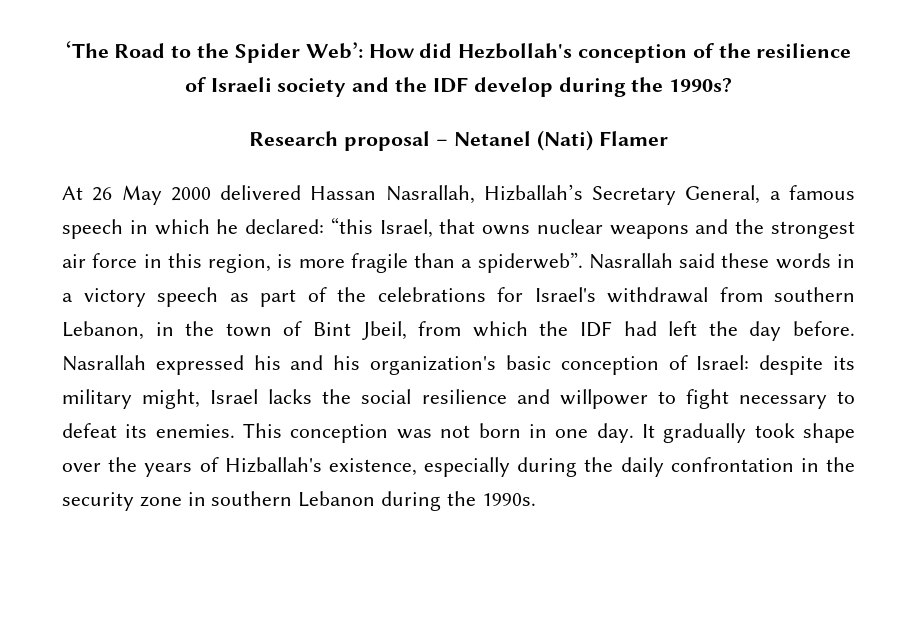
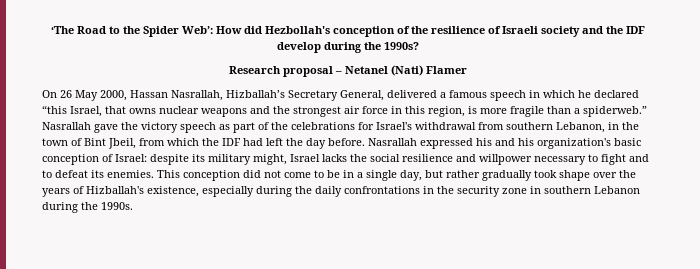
- At 26 May 2000 delivered Hassan Nasrallah, Hizballah’s Secretary General, a famous speech in which he declared: “this Israel, that owns nuclear weapons and the strongest air force in this region, is more fragile than a spiderweb”. Nasrallah said these words in a victory speech as part of the celebrations for Israel's withdrawal from southern Lebanon, in the town of Bint Jbeil, from which the IDF had left the day before.
+ On 26 May 2000, Hassan Nasrallah, Hizballah’s Secretary General, delivered a famous speech in which he declared “this Israel, that owns nuclear weapons and the strongest air force in this region, is more fragile than a spiderweb.” Nasrallah gave the victory speech as part of the celebrations for Israel's withdrawal from southern Lebanon, in the town of Bint Jbeil, from which the IDF had left the day before.
- Nasrallah expressed his and his organization's basic conception of Israel: despite its military might, Israel lacks the social resilience and willpower to fight necessary to defeat its enemies.
+ Nasrallah expressed his and his organization's basic conception of Israel: despite its military might, Israel lacks the social resilience and willpower necessary to fight and to defeat its enemies.
- This conception was not born in one day. It gradually took shape over the years of Hizballah's existence, especially during the daily confrontation in the security zone in southern Lebanon during the 1990s.
+ This conception did not come to be in a single day, but rather gradually took shape over the years of Hizballah's existence, especially during the daily confrontations in the security zone in southern Lebanon during the 1990s.

